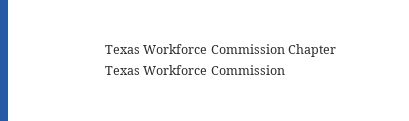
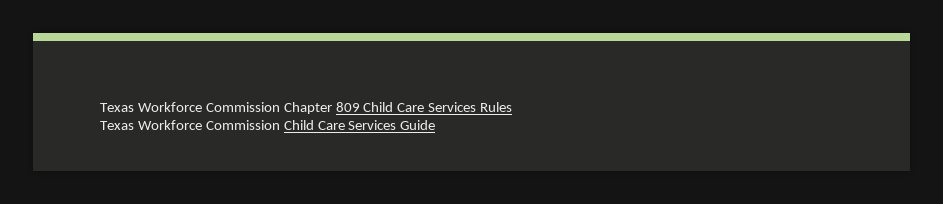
- Texas Workforce Commission Chapter
- Texas Workforce Commission
+ Texas Workforce Commission Chapter 809 Child Care Services Rules
+ Texas Workforce Commission Child Care Services Guide

